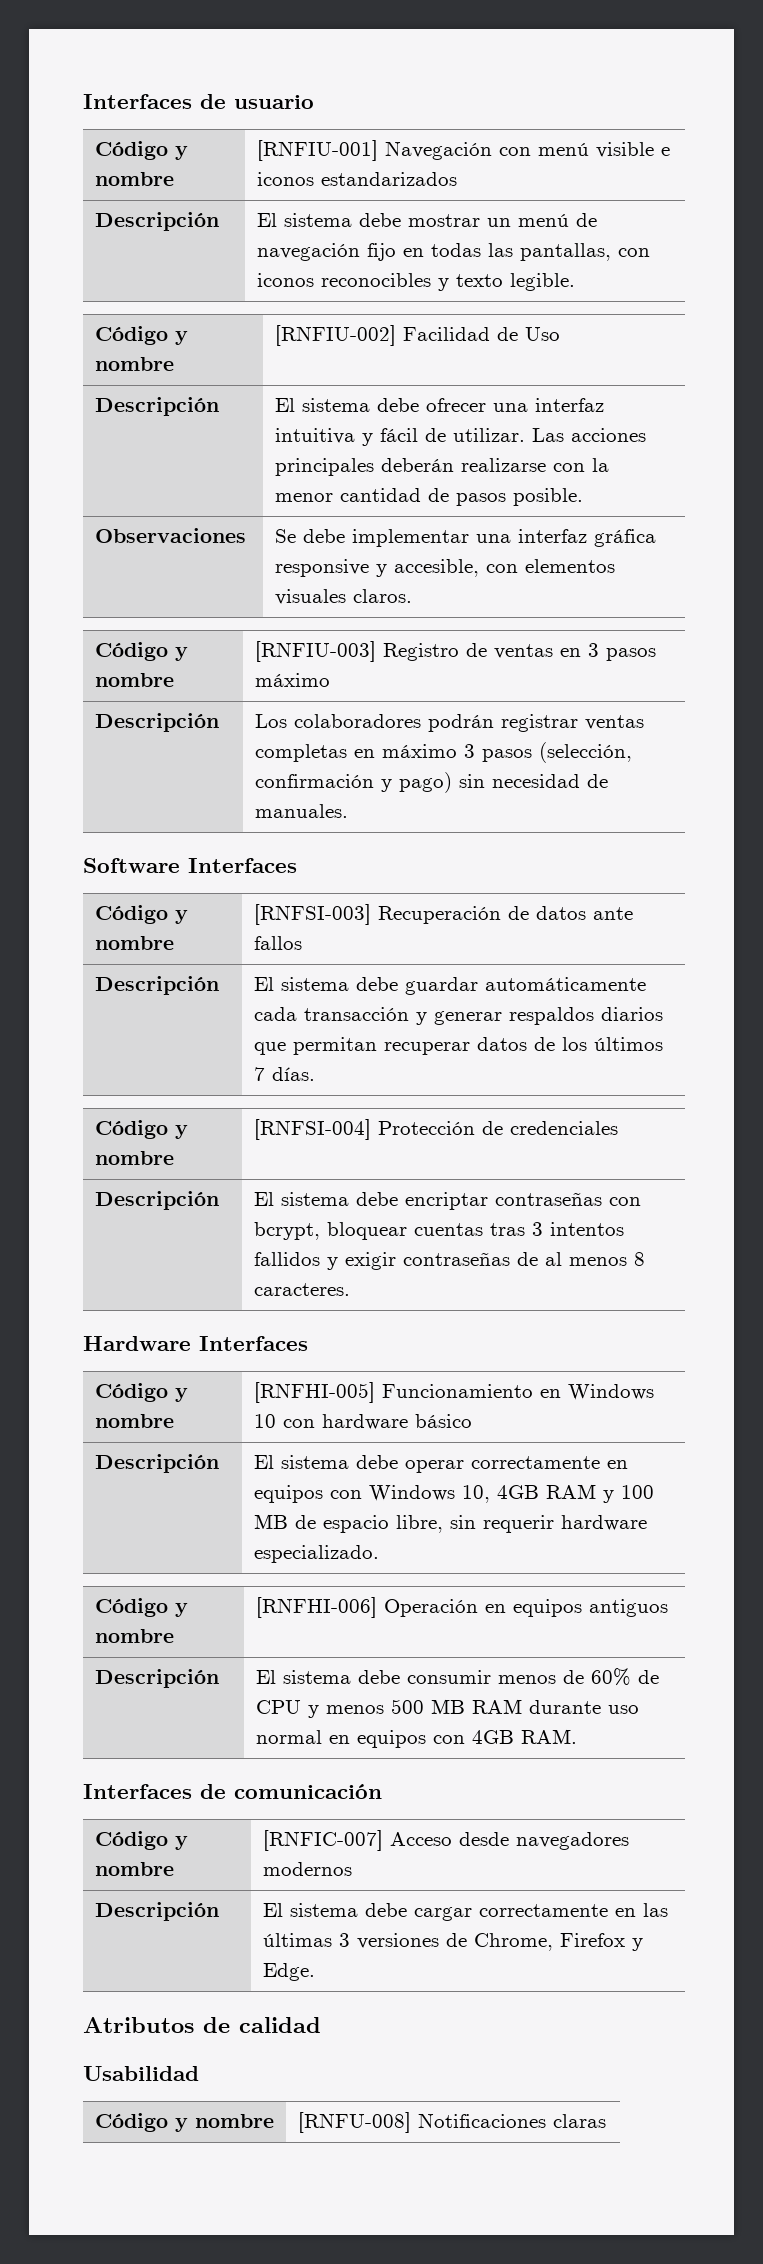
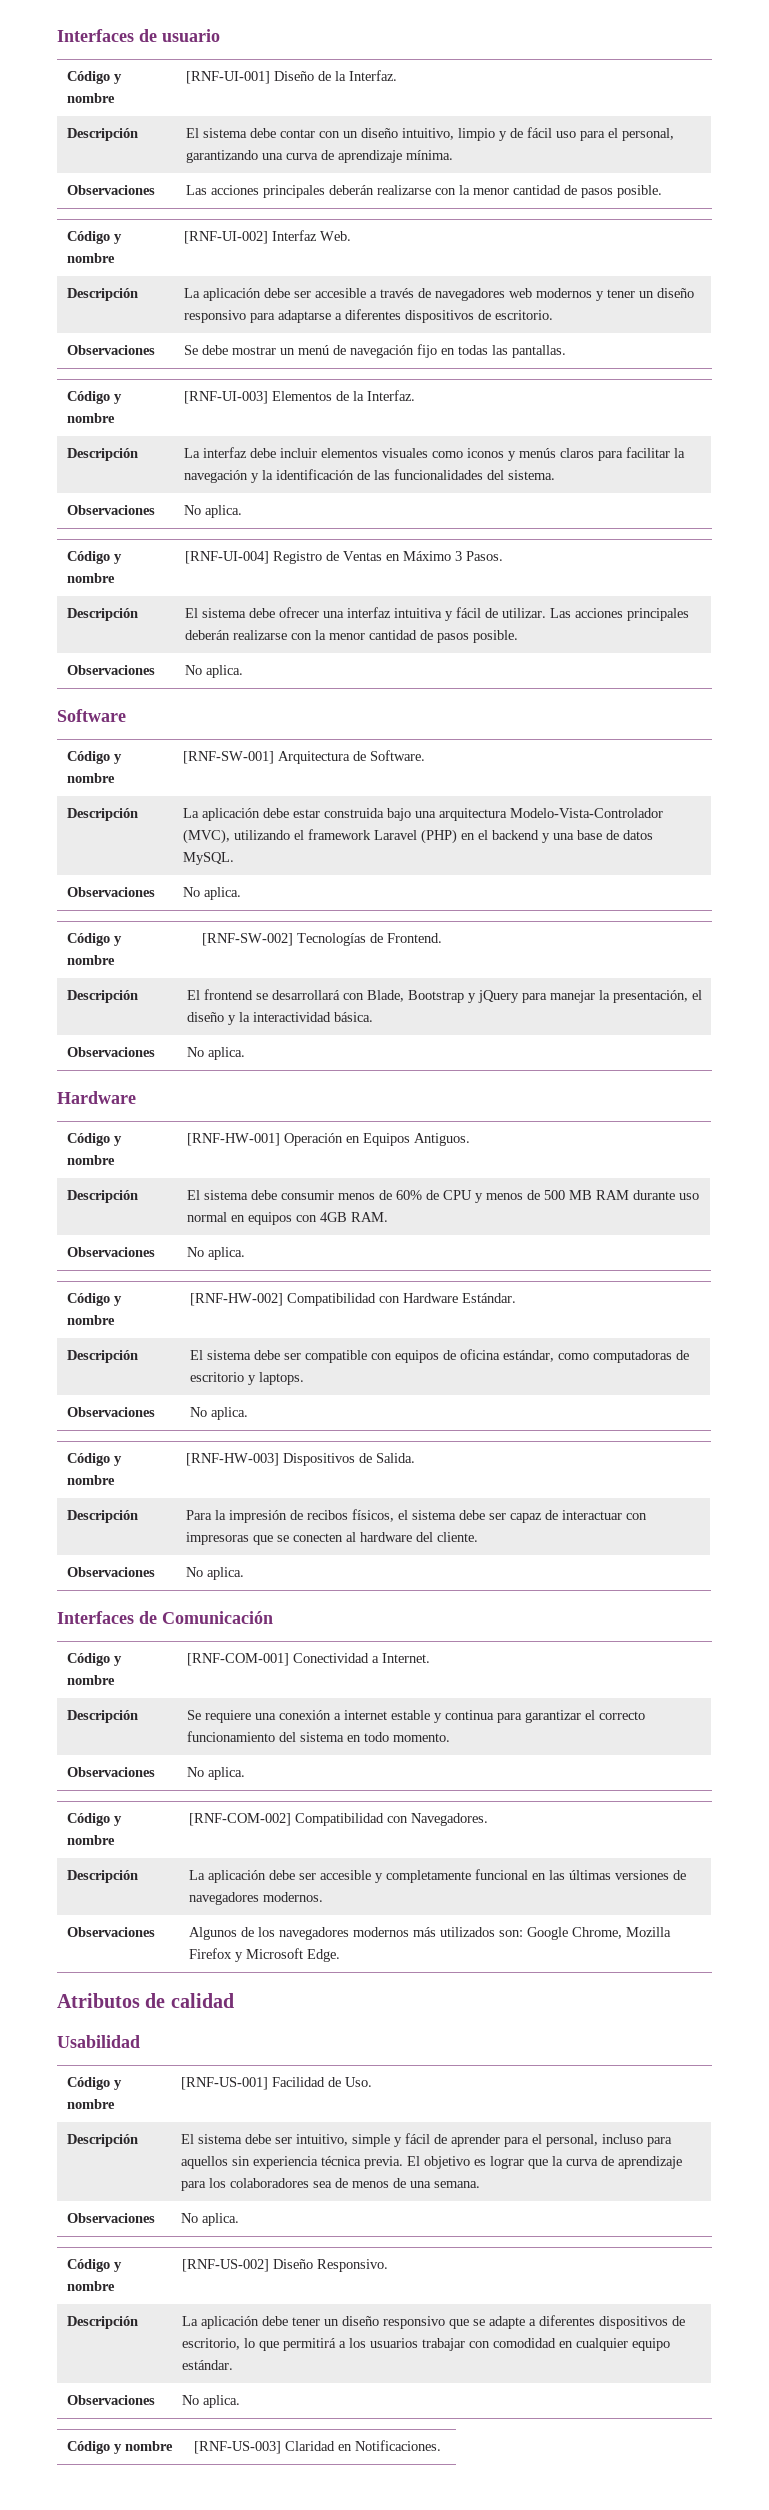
- Código y nombre | [RNFIU-001] Navegación con menú visible e iconos estandarizados
- Descripción | El sistema debe mostrar un menú de navegación fijo en todas las pantallas, con iconos reconocibles y texto legible.
- Código y nombre | [RNFIU-002] Facilidad de Uso
+ Código y nombre | [RNF-UI-001] Diseño de la Interfaz.
+ Descripción | El sistema debe contar con un diseño intuitivo, limpio y de fácil uso para el personal, garantizando una curva de aprendizaje mínima.
+ Observaciones | Las acciones principales deberán realizarse con la menor cantidad de pasos posible.
+ Código y nombre | [RNF-UI-002] Interfaz Web.
+ Descripción | La aplicación debe ser accesible a través de navegadores web modernos y tener un diseño responsivo para adaptarse a diferentes dispositivos de escritorio.
+ Observaciones | Se debe mostrar un menú de navegación fijo en todas las pantallas.
+ Código y nombre | [RNF-UI-003] Elementos de la Interfaz.
+ Descripción | La interfaz debe incluir elementos visuales como iconos y menús claros para facilitar la navegación y la identificación de las funcionalidades del sistema.
+ Observaciones | No aplica.
+ Código y nombre | [RNF-UI-004] Registro de Ventas en Máximo 3 Pasos.
  Descripción | El sistema debe ofrecer una interfaz intuitiva y fácil de utilizar. Las acciones principales deberán realizarse con la menor cantidad de pasos posible.
- Observaciones | Se debe implementar una interfaz gráfica responsive y accesible, con elementos visuales claros.
- Código y nombre | [RNFIU-003] Registro de ventas en 3 pasos máximo
- Descripción | Los colaboradores podrán registrar ventas completas en máximo 3 pasos (selección, confirmación y pago) sin necesidad de manuales.
- Software Interfaces
- Código y nombre | [RNFSI-003] Recuperación de datos ante fallos
- Descripción | El sistema debe guardar automáticamente cada transacción y generar respaldos diarios que permitan recuperar datos de los últimos 7 días.
- Código y nombre | [RNFSI-004] Protección de credenciales
- Descripción | El sistema debe encriptar contraseñas con bcrypt, bloquear cuentas tras 3 intentos fallidos y exigir contraseñas de al menos 8 caracteres.
- Hardware Interfaces
- Código y nombre | [RNFHI-005] Funcionamiento en Windows 10 con hardware básico
- Descripción | El sistema debe operar correctamente en equipos con Windows 10, 4GB RAM y 100 MB de espacio libre, sin requerir hardware especializado.
- Código y nombre | [RNFHI-006] Operación en equipos antiguos
+ Observaciones | No aplica.
+ Software
+ Código y nombre | [RNF-SW-001] Arquitectura de Software.
+ Descripción | La aplicación debe estar construida bajo una arquitectura Modelo-Vista-Controlador (MVC), utilizando el framework Laravel (PHP) en el backend y una base de datos MySQL.
+ Observaciones | No aplica.
+ Código y nombre | [RNF-SW-002] Tecnologías de Frontend.
+ Descripción | El frontend se desarrollará con Blade, Bootstrap y jQuery para manejar la presentación, el diseño y la interactividad básica.
+ Observaciones | No aplica.
+ Hardware
+ Código y nombre | [RNF-HW-001] Operación en Equipos Antiguos.
- Descripción | El sistema debe consumir menos de 60% de CPU y menos 500 MB RAM durante uso normal en equipos con 4GB RAM.
- Interfaces de comunicación
- Código y nombre | [RNFIC-007] Acceso desde navegadores modernos
- Descripción | El sistema debe cargar correctamente en las últimas 3 versiones de Chrome, Firefox y Edge.
+ Descripción | El sistema debe consumir menos de 60% de CPU y menos de 500 MB RAM durante uso normal en equipos con 4GB RAM.
+ Observaciones | No aplica.
+ Código y nombre | [RNF-HW-002] Compatibilidad con Hardware Estándar.
+ Descripción | El sistema debe ser compatible con equipos de oficina estándar, como computadoras de escritorio y laptops.
+ Observaciones | No aplica.
+ Código y nombre | [RNF-HW-003] Dispositivos de Salida.
+ Descripción | Para la impresión de recibos físicos, el sistema debe ser capaz de interactuar con impresoras que se conecten al hardware del cliente.
+ Observaciones | No aplica.
+ Interfaces de Comunicación
+ Código y nombre | [RNF-COM-001] Conectividad a Internet.
+ Descripción | Se requiere una conexión a internet estable y continua para garantizar el correcto funcionamiento del sistema en todo momento.
+ Observaciones | No aplica.
+ Código y nombre | [RNF-COM-002] Compatibilidad con Navegadores.
+ Descripción | La aplicación debe ser accesible y completamente funcional en las últimas versiones de navegadores modernos.
+ Observaciones | Algunos de los navegadores modernos más utilizados son: Google Chrome, Mozilla Firefox y Microsoft Edge.
- Código y nombre | [RNFU-008] Notificaciones claras
+ Código y nombre | [RNF-US-001] Facilidad de Uso.
+ Descripción | El sistema debe ser intuitivo, simple y fácil de aprender para el personal, incluso para aquellos sin experiencia técnica previa. El objetivo es lograr que la curva de aprendizaje para los colaboradores sea de menos de una semana.
+ Observaciones | No aplica.
+ Código y nombre | [RNF-US-002] Diseño Responsivo.
+ Descripción | La aplicación debe tener un diseño responsivo que se adapte a diferentes dispositivos de escritorio, lo que permitirá a los usuarios trabajar con comodidad en cualquier equipo estándar.
+ Observaciones | No aplica.
+ Código y nombre | [RNF-US-003] Claridad en Notificaciones.

